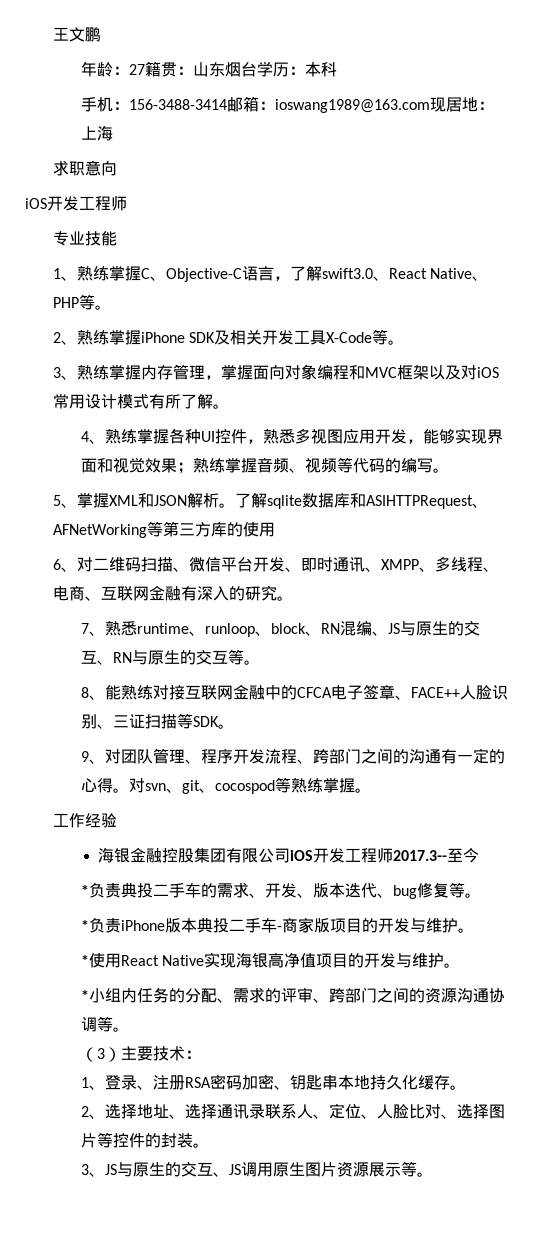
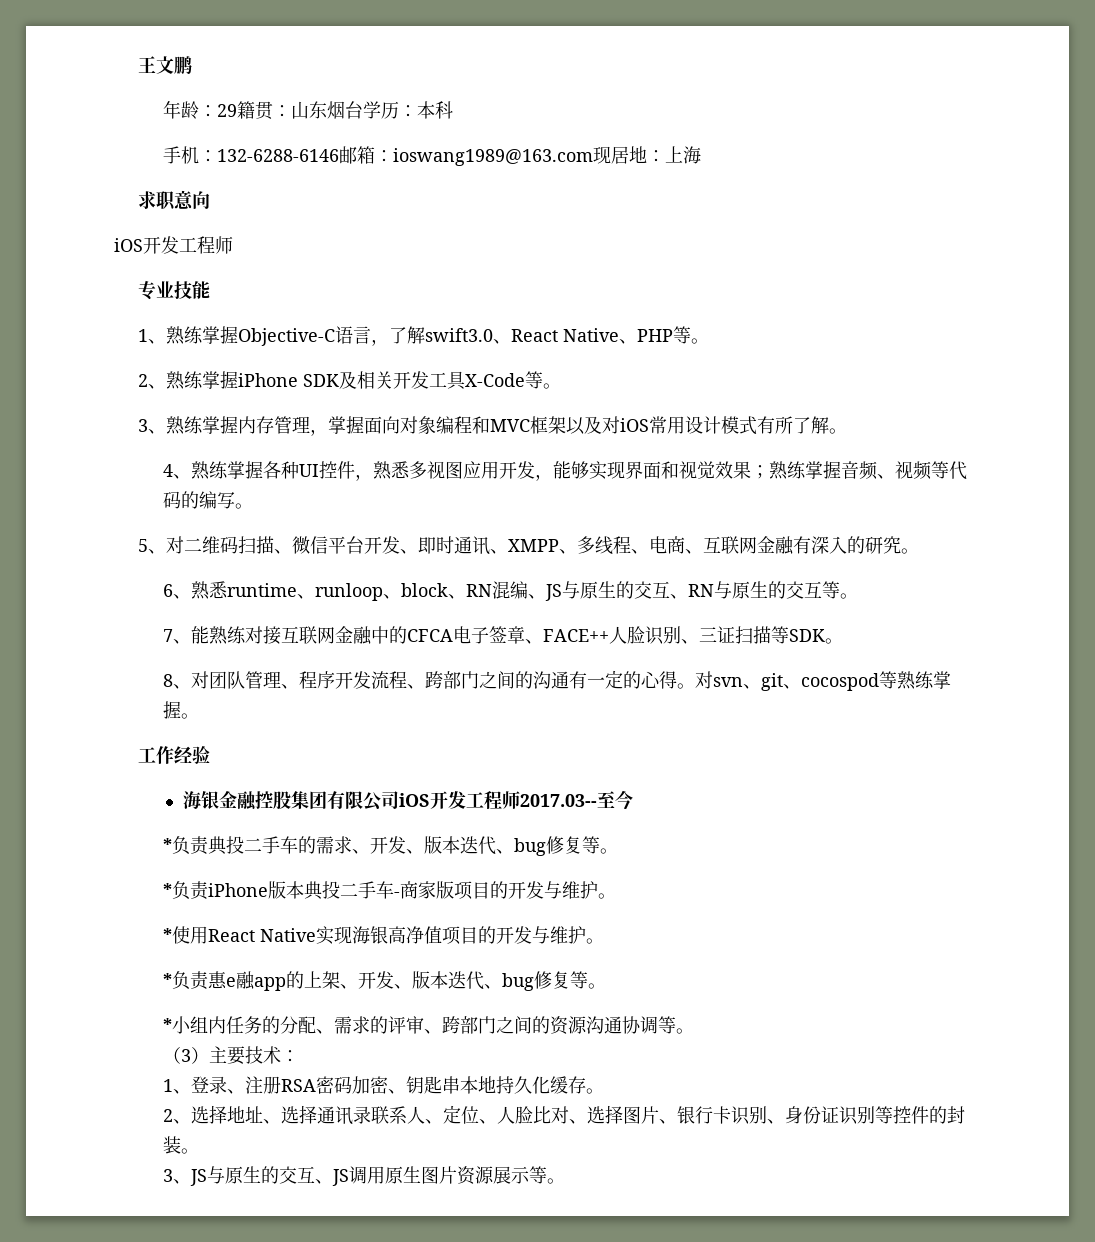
- 年龄：27籍贯：山东烟台学历：本科
+ 年龄：29籍贯：山东烟台学历：本科
- 手机：156-3488-3414邮箱：ioswang1989@163.com现居地：上海
+ 手机：132-6288-6146邮箱：ioswang1989@163.com现居地：上海
- 1、熟练掌握C、Objective-C语言，了解swift3.0、React Native、PHP等。
+ 1、熟练掌握Objective-C语言，了解swift3.0、React Native、PHP等。
- 5、掌握XML和JSON解析。了解sqlite数据库和ASIHTTPRequest、AFNetWorking等第三方库的使用
- 6、对二维码扫描、微信平台开发、即时通讯、XMPP、多线程、电商、互联网金融有深入的研究。
+ 5、对二维码扫描、微信平台开发、即时通讯、XMPP、多线程、电商、互联网金融有深入的研究。
- 7、熟悉runtime、runloop、block、RN混编、JS与原生的交互、RN与原生的交互等。
+ 6、熟悉runtime、runloop、block、RN混编、JS与原生的交互、RN与原生的交互等。
- 8、能熟练对接互联网金融中的CFCA电子签章、FACE++人脸识别、三证扫描等SDK。
+ 7、能熟练对接互联网金融中的CFCA电子签章、FACE++人脸识别、三证扫描等SDK。
- 9、对团队管理、程序开发流程、跨部门之间的沟通有一定的心得。
+ 8、对团队管理、程序开发流程、跨部门之间的沟通有一定的心得。
- 海银金融控股集团有限公司iOS开发工程师2017.3--至今
+ 海银金融控股集团有限公司iOS开发工程师2017.03--至今
+ *负责惠e融app的上架、开发、版本迭代、bug修复等。
- 2、选择地址、选择通讯录联系人、定位、人脸比对、选择图片等控件的封装。
+ 2、选择地址、选择通讯录联系人、定位、人脸比对、选择图片、银行卡识别、身份证识别等控件的封装。

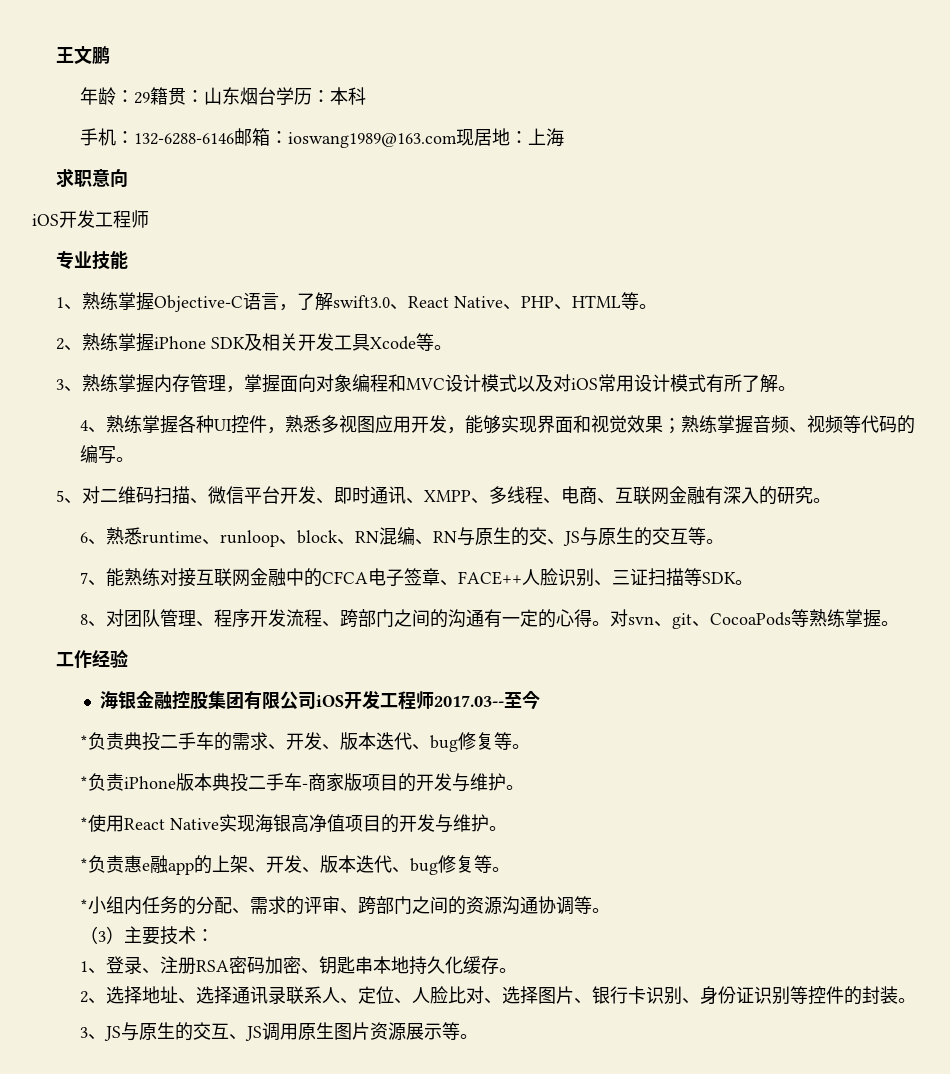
- 1、熟练掌握Objective-C语言，了解swift3.0、React Native、PHP等。
+ 1、熟练掌握Objective-C语言，了解swift3.0、React Native、PHP、HTML等。
- 2、熟练掌握iPhone SDK及相关开发工具X-Code等。
+ 2、熟练掌握iPhone SDK及相关开发工具Xcode等。
- 3、熟练掌握内存管理，掌握面向对象编程和MVC框架以及对iOS常用设计模式有所了解。
+ 3、熟练掌握内存管理，掌握面向对象编程和MVC设计模式以及对iOS常用设计模式有所了解。
- 6、熟悉runtime、runloop、block、RN混编、JS与原生的交互、RN与原生的交互等。
+ 6、熟悉runtime、runloop、block、RN混编、RN与原生的交、JS与原生的交互等。
- 对svn、git、cocospod等熟练掌握。
+ 对svn、git、CocoaPods等熟练掌握。

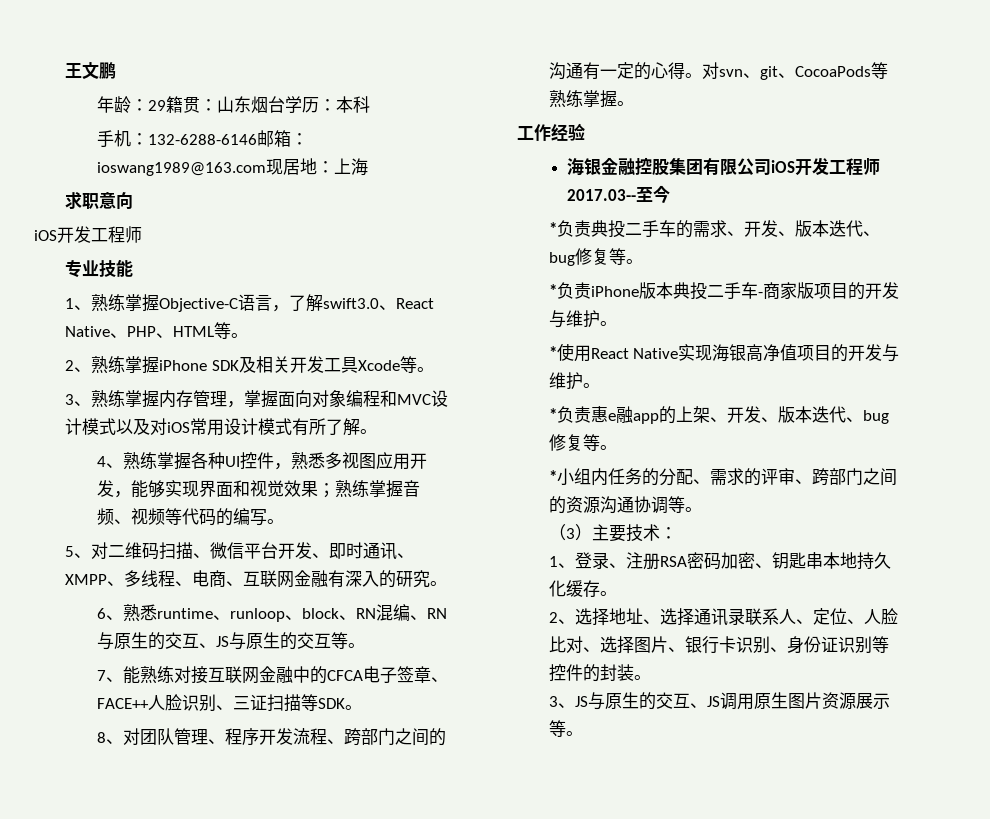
- 6、熟悉runtime、runloop、block、RN混编、RN与原生的交、JS与原生的交互等。
+ 6、熟悉runtime、runloop、block、RN混编、RN与原生的交互、JS与原生的交互等。

